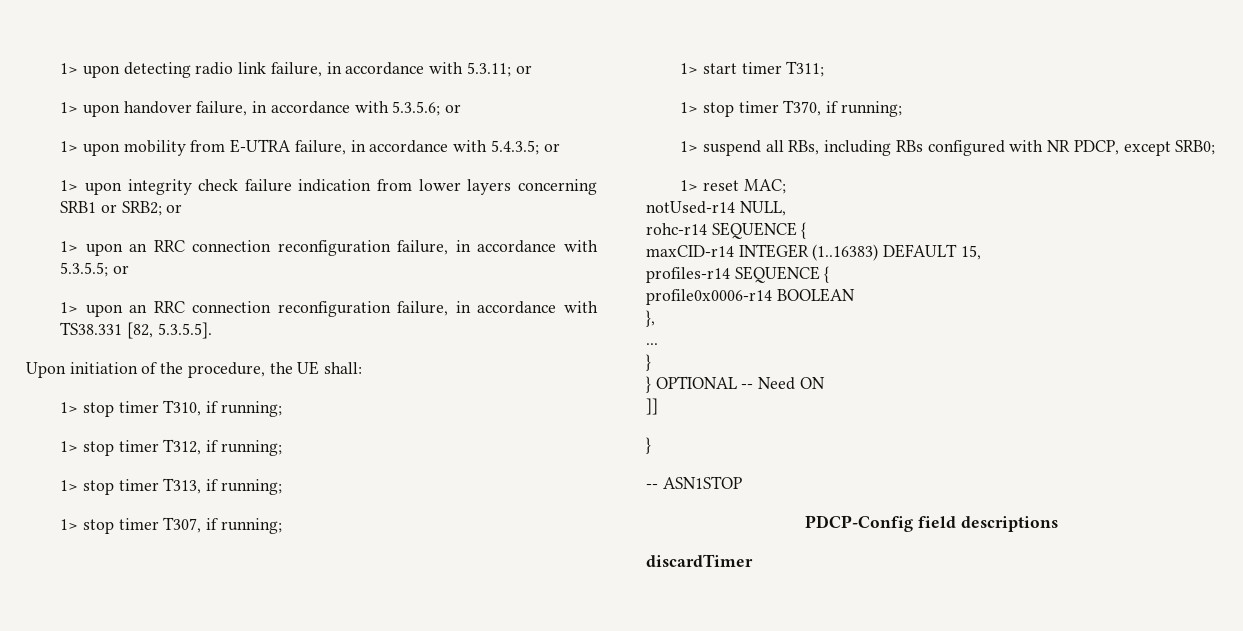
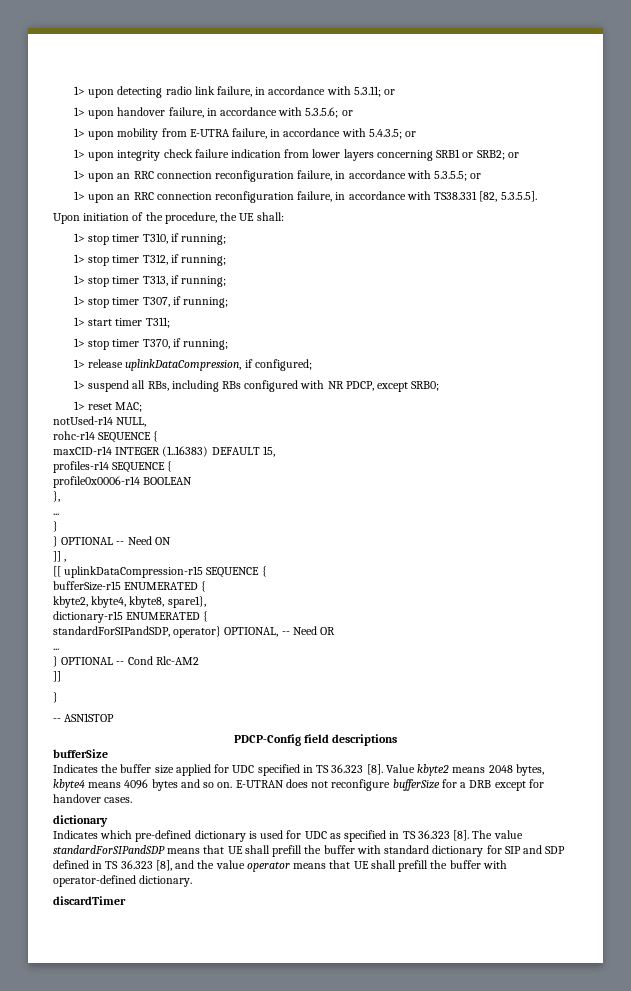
+ 1> release uplinkDataCompression, if configured;
+ ]] ,
+ [[ uplinkDataCompression-r15 SEQUENCE {
+ bufferSize-r15 ENUMERATED {
+ kbyte2, kbyte4, kbyte8, spare1},
+ dictionary-r15 ENUMERATED {
+ standardForSIPandSDP, operator} OPTIONAL, -- Need OR
+ ...
+ } OPTIONAL -- Cond Rlc-AM2
  PDCP-Config field descriptions
+ bufferSize
+ Indicates the buffer size applied for UDC specified in TS 36.323 [8]. Value kbyte2 means 2048 bytes, kbyte4 means 4096 bytes and so on. E-UTRAN does not reconfigure bufferSize for a DRB except for handover cases.
+ dictionary
+ Indicates which pre-defined dictionary is used for UDC as specified in TS 36.323 [8]. The value standardForSIPandSDP means that UE shall prefill the buffer with standard dictionary for SIP and SDP defined in TS 36.323 [8], and the value operator means that UE shall prefill the buffer with operator-defined dictionary.

